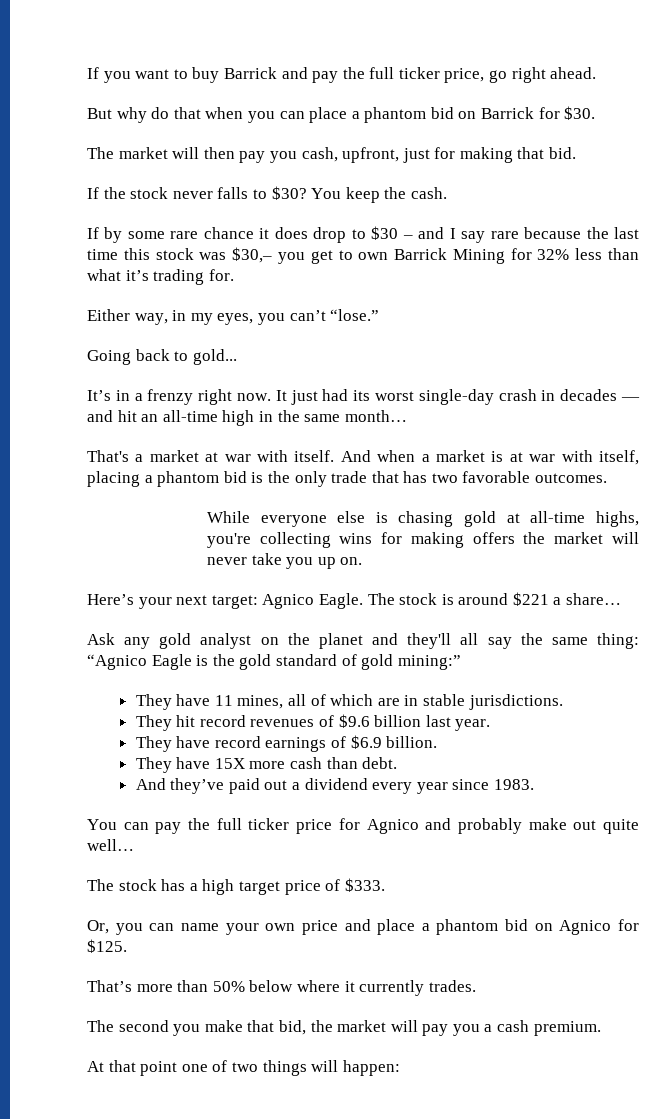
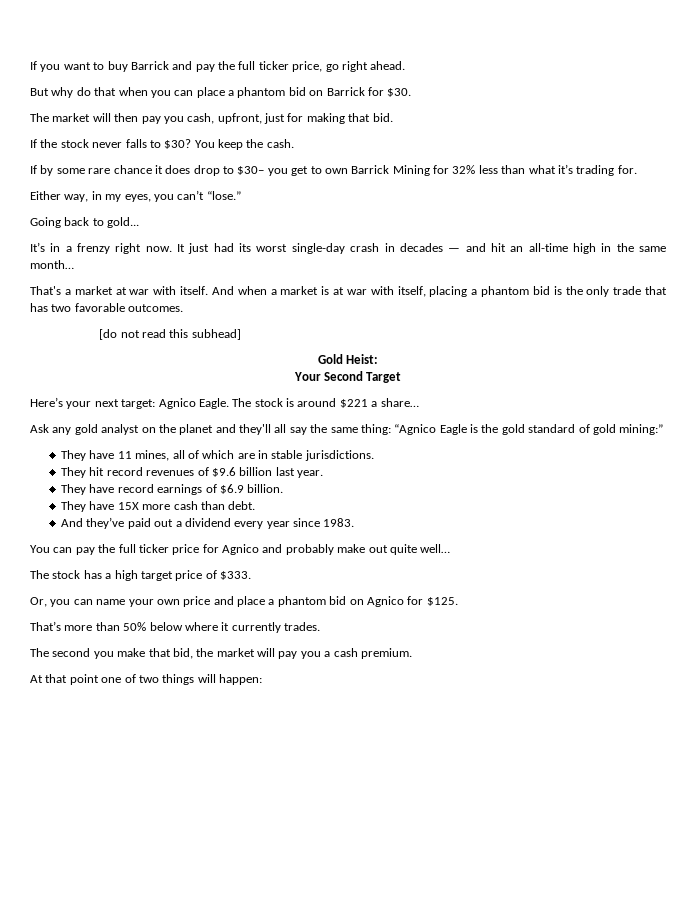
- If by some rare chance it does drop to $30 – and I say rare because the last time this stock was $30,– you get to own Barrick Mining for 32% less than what it’s trading for.
+ If by some rare chance it does drop to $30– you get to own Barrick Mining for 32% less than what it’s trading for.
- While everyone else is chasing gold at all-time highs, you're collecting wins for making offers the market will never take you up on.
+ [do not read this subhead]
+ Gold Heist:
+ Your Second Target

